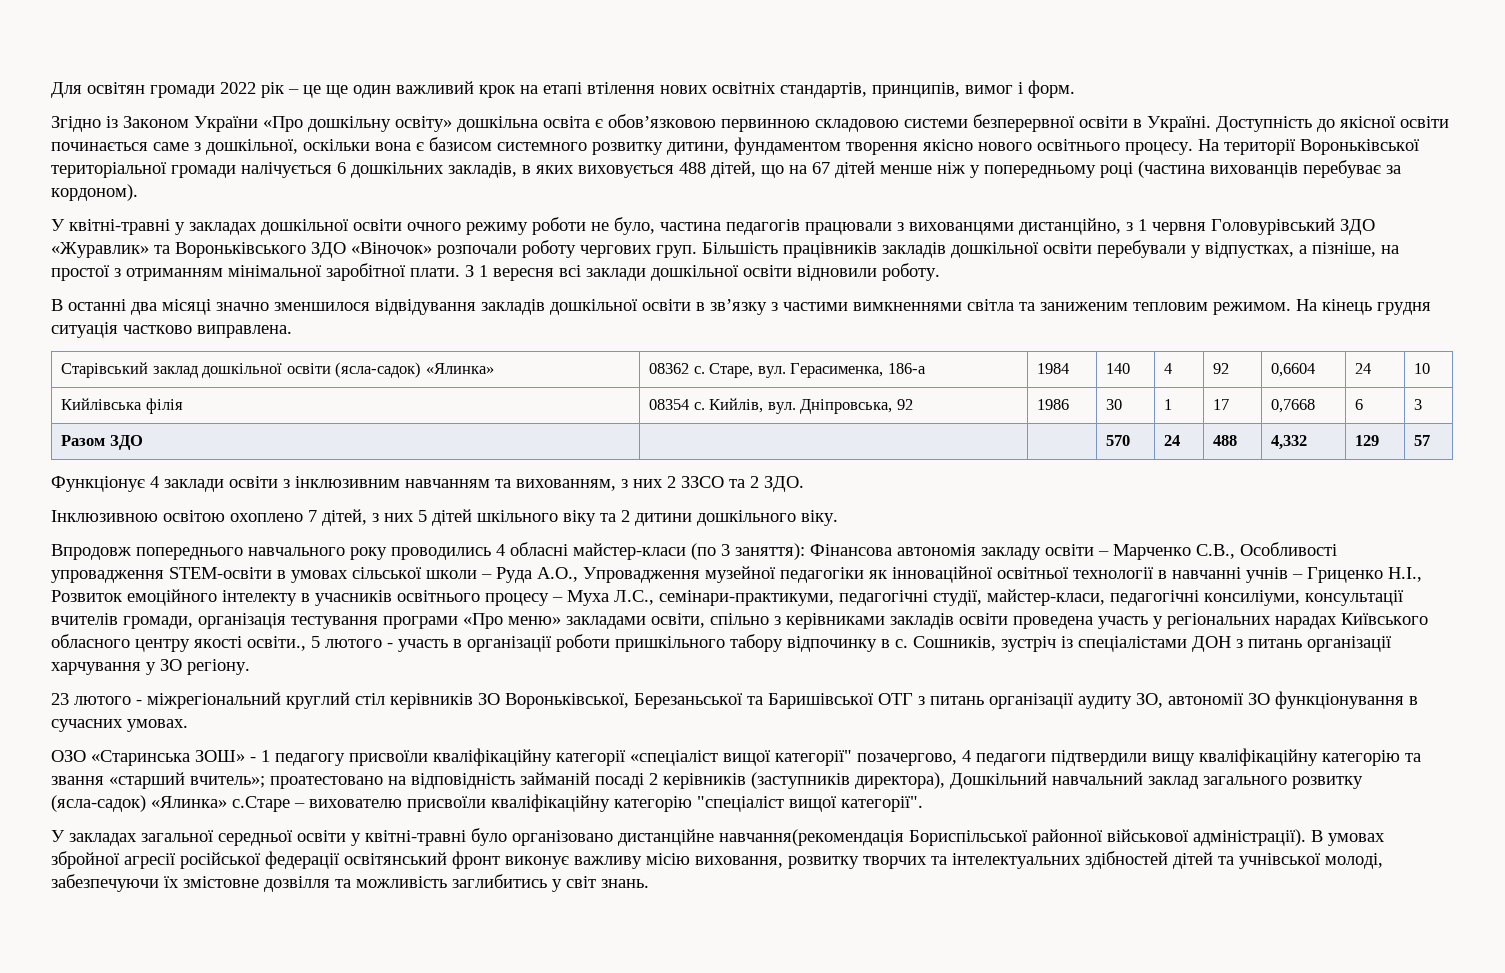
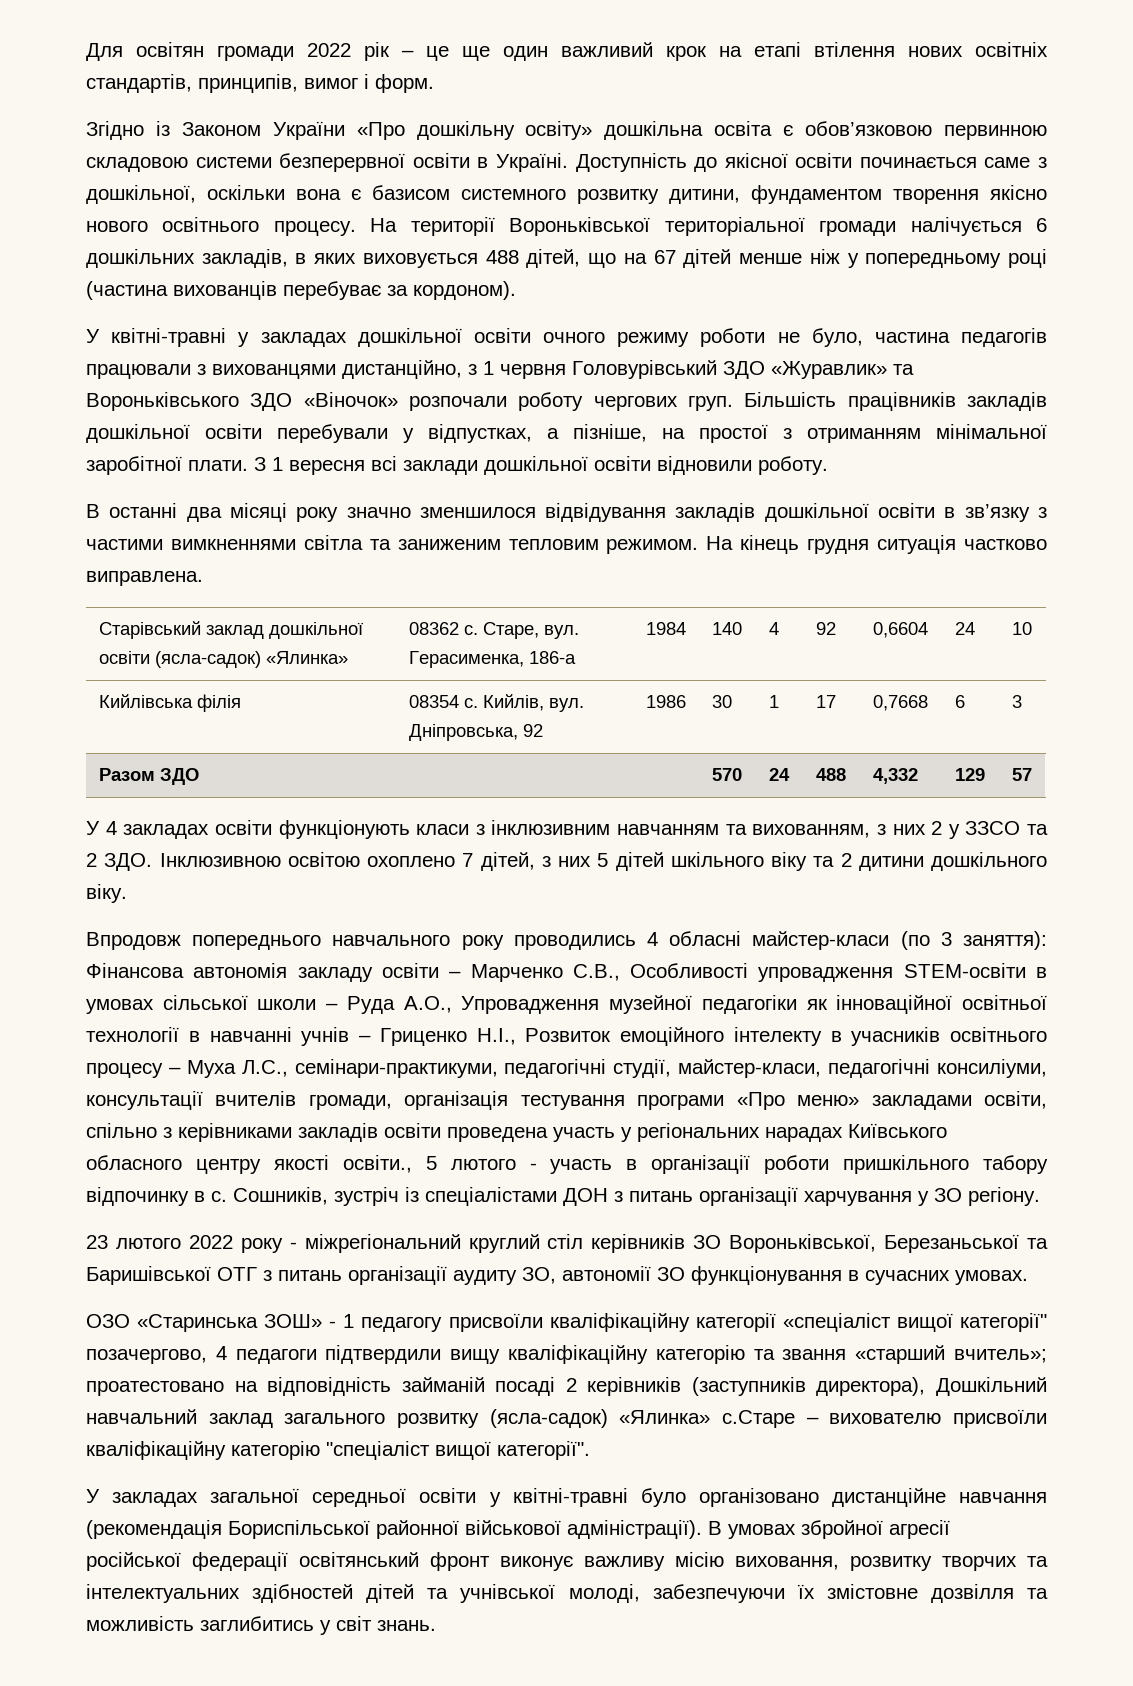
- В останні два місяці значно зменшилося відвідування закладів дошкільної освіти в зв’язку з частими вимкненнями світла та заниженим тепловим режимом.
+ В останні два місяці року значно зменшилося відвідування закладів дошкільної освіти в зв’язку з частими вимкненнями світла та заниженим тепловим режимом.
- Функціонує 4 заклади освіти з інклюзивним навчанням та вихованням, з них 2 ЗЗСО та 2 ЗДО.
- Інклюзивною освітою охоплено 7 дітей, з них 5 дітей шкільного віку та 2 дитини дошкільного віку.
+ У 4 закладах освіти функціонують класи з інклюзивним навчанням та вихованням, з них 2 у ЗЗСО та 2 ЗДО. Інклюзивною освітою охоплено 7 дітей, з них 5 дітей шкільного віку та 2 дитини дошкільного віку.
- 23 лютого - міжрегіональний круглий стіл керівників ЗО Вороньківської, Березаньської та Баришівської ОТГ з питань організації аудиту ЗО, автономії ЗО функціонування в сучасних умовах.
+ 23 лютого 2022 року - міжрегіональний круглий стіл керівників ЗО Вороньківської, Березаньської та Баришівської ОТГ з питань організації аудиту ЗО, автономії ЗО функціонування в сучасних умовах.
- У закладах загальної середньої освіти у квітні-травні було організовано дистанційне навчання(рекомендація Бориспільської районної військової адміністрації).
+ У закладах загальної середньої освіти у квітні-травні було організовано дистанційне навчання (рекомендація Бориспільської районної військової адміністрації).

